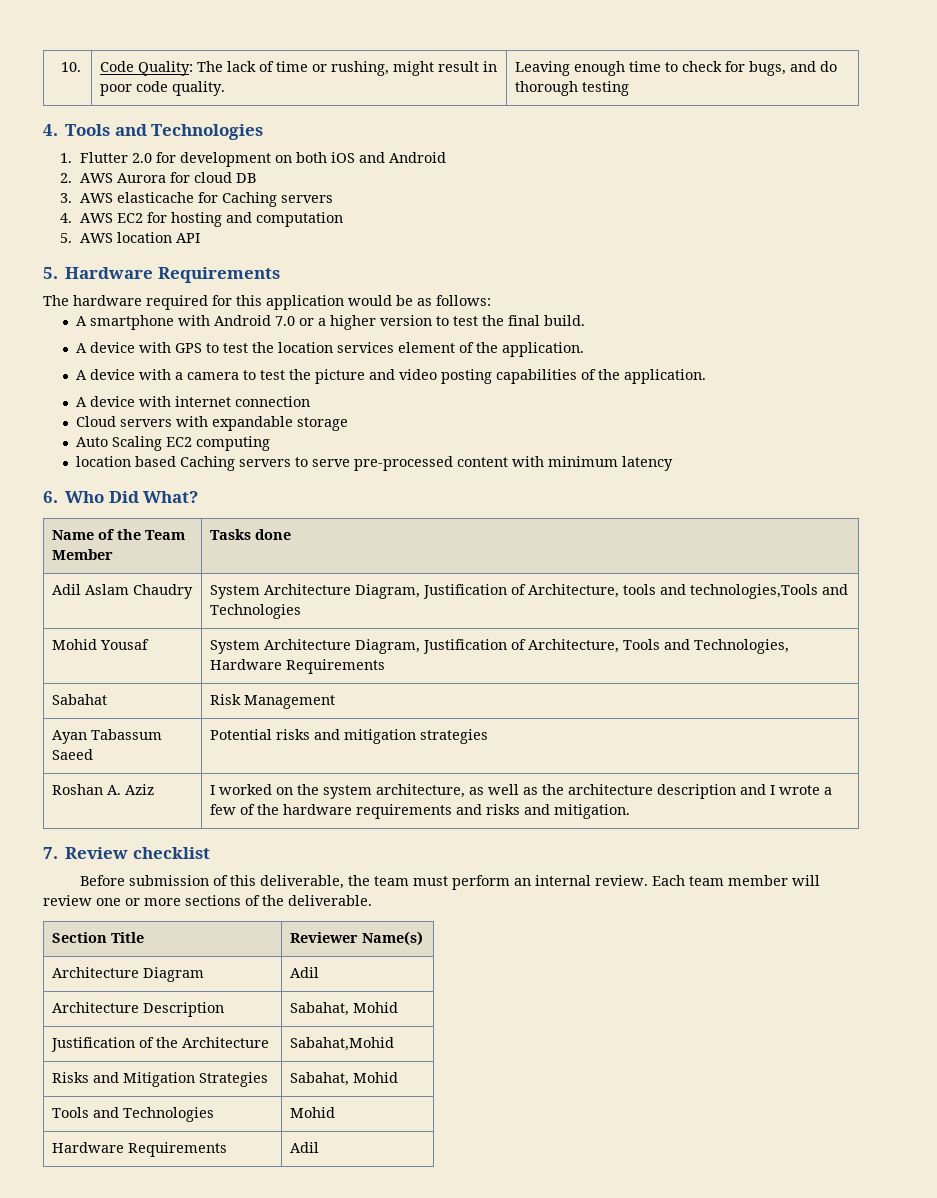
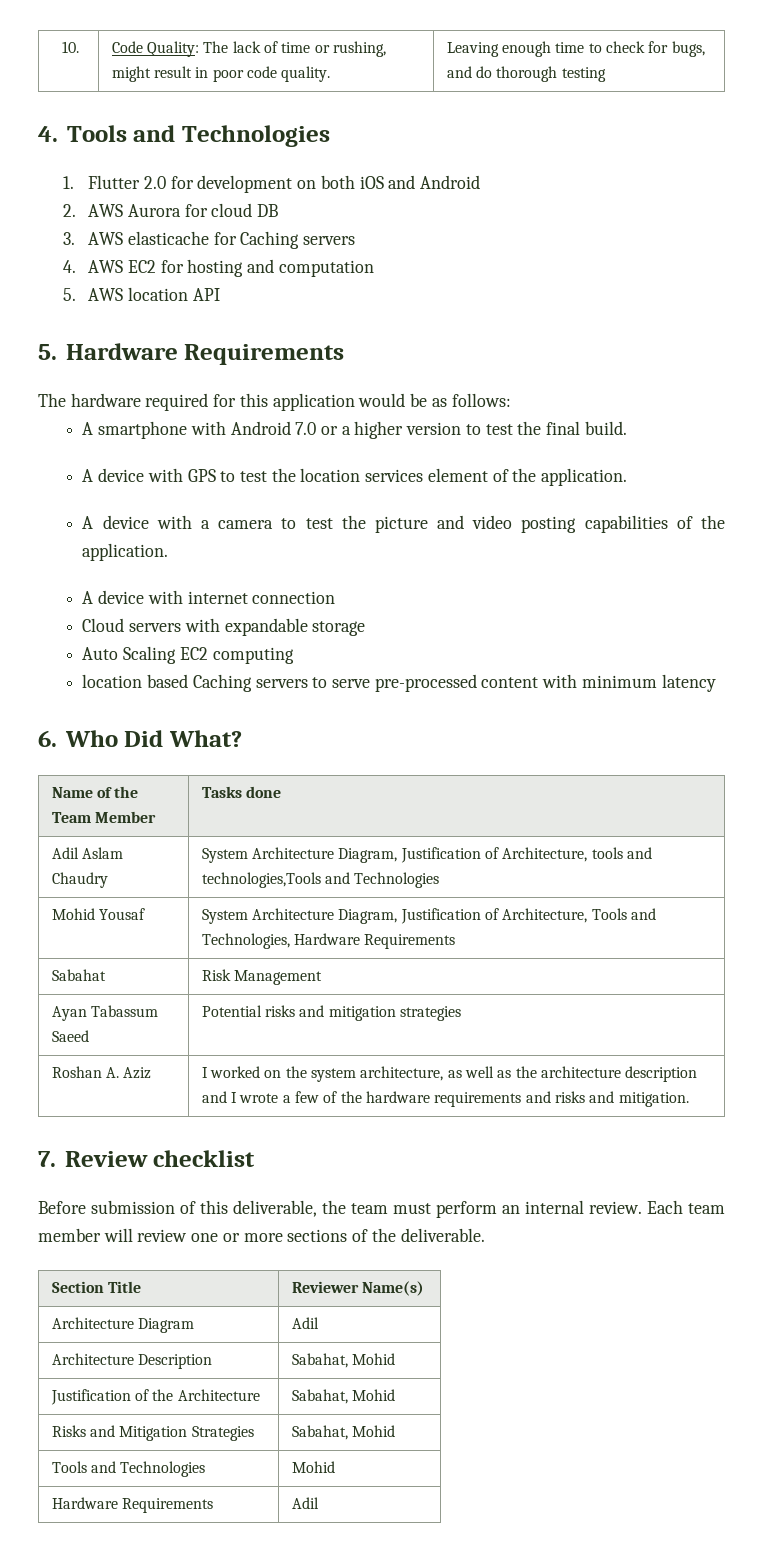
- Justification of the Architecture | Sabahat,Mohid
+ Justification of the Architecture | Sabahat, Mohid

